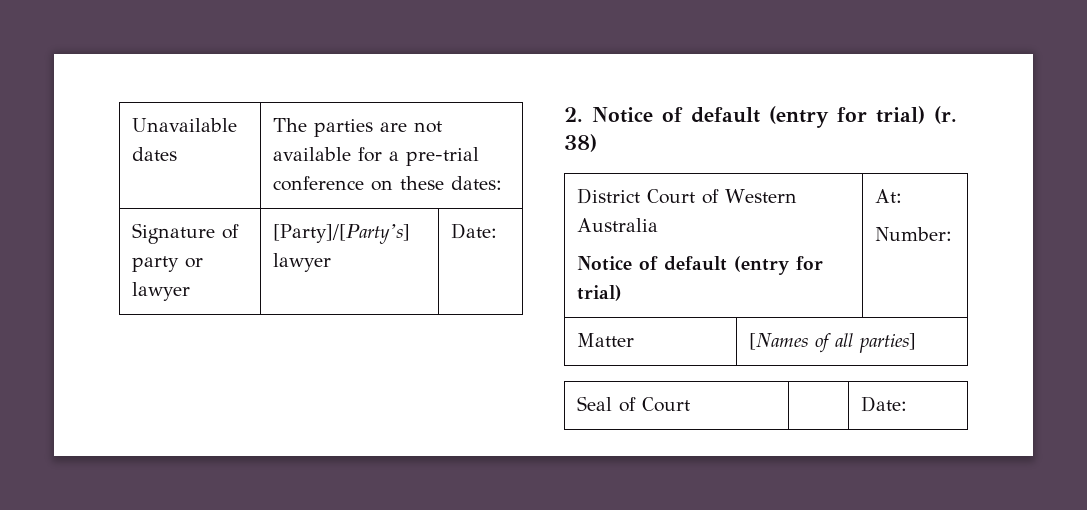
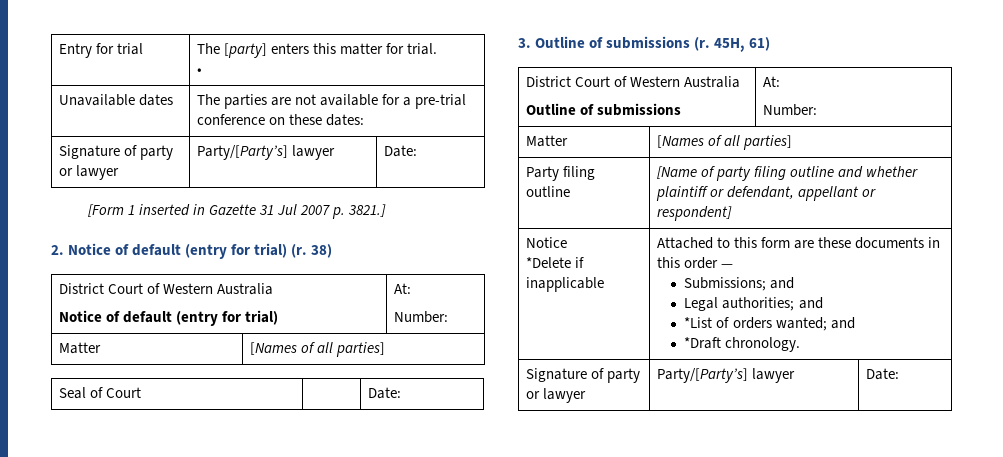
+ Entry for trial | The [party] enters this matter for trial.
+ •
  Unavailable dates | The parties are not available for a pre-trial conference on these dates:
- Signature of party or lawyer | [Party]/[Party’s] lawyer | Date:
+ Signature of party or lawyer | Party/[Party’s] lawyer | Date:
+ [Form 1 inserted in Gazette 31 Jul 2007 p. 3821.]
+ 3. Outline of submissions (r. 45H, 61)
+ District Court of Western Australia
+ Outline of submissions | At:
+ Number:
+ Matter | [Names of all parties]
+ Party filing outline | [Name of party filing outline and whether plaintiff or defendant, appellant or respondent]
+ Notice
+ *Delete if inapplicable | Attached to this form are these documents in this order —
+ Submissions; and
+ Legal authorities; and
+ *List of orders wanted; and
+ *Draft chronology.
+ Signature of party or lawyer | Party/[Party’s] lawyer | Date:

